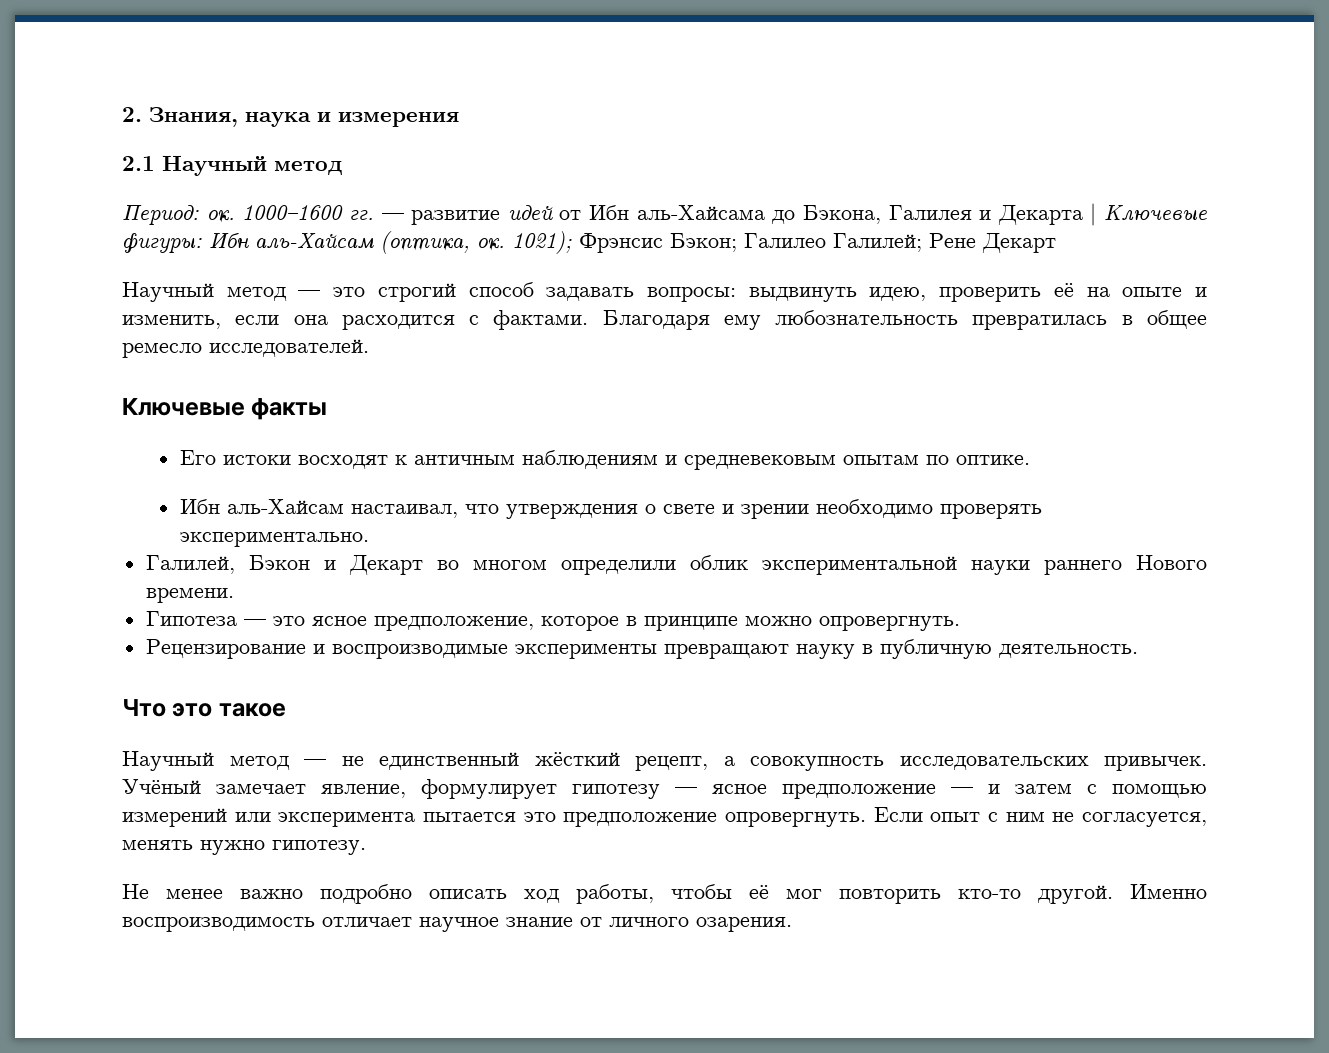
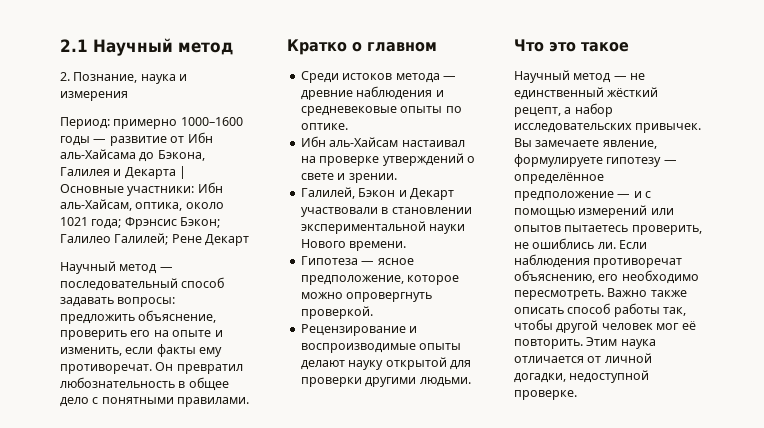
- 2. Знания, наука и измерения
  2.1 Научный метод
- Период: ок. 1000–1600 гг. — развитие идей от Ибн аль-Хайсама до Бэкона, Галилея и Декарта | Ключевые фигуры: Ибн аль-Хайсам (оптика, ок. 1021); Фрэнсис Бэкон; Галилео Галилей; Рене Декарт
+ 2. Познание, наука и измерения
+ Период: примерно 1000–1600 годы — развитие от Ибн аль-Хайсама до Бэкона, Галилея и Декарта | Основные участники: Ибн аль-Хайсам, оптика, около 1021 года; Фрэнсис Бэкон; Галилео Галилей; Рене Декарт
- Научный метод — это строгий способ задавать вопросы: выдвинуть идею, проверить её на опыте и изменить, если она расходится с фактами. Благодаря ему любознательность превратилась в общее ремесло исследователей.
- Ключевые факты
- Его истоки восходят к античным наблюдениям и средневековым опытам по оптике.
- Ибн аль-Хайсам настаивал, что утверждения о свете и зрении необходимо проверять экспериментально.
+ Научный метод — последовательный способ задавать вопросы: предложить объяснение, проверить его на опыте и изменить, если факты ему противоречат. Он превратил любознательность в общее дело с понятными правилами.
+ Кратко о главном
+ Среди истоков метода — древние наблюдения и средневековые опыты по оптике.
+ Ибн аль-Хайсам настаивал на проверке утверждений о свете и зрении.
- Галилей, Бэкон и Декарт во многом определили облик экспериментальной науки раннего Нового времени.
+ Галилей, Бэкон и Декарт участвовали в становлении экспериментальной науки Нового времени.
- Гипотеза — это ясное предположение, которое в принципе можно опровергнуть.
+ Гипотеза — ясное предположение, которое можно опровергнуть проверкой.
- Рецензирование и воспроизводимые эксперименты превращают науку в публичную деятельность.
+ Рецензирование и воспроизводимые опыты делают науку открытой для проверки другими людьми.
- Научный метод — не единственный жёсткий рецепт, а совокупность исследовательских привычек.
+ Научный метод — не единственный жёсткий рецепт, а набор исследовательских привычек.
- Учёный замечает явление, формулирует гипотезу — ясное предположение — и затем с помощью измерений или эксперимента пытается это предположение опровергнуть. Если опыт с ним не согласуется, менять нужно гипотезу.
- Не менее важно подробно описать ход работы, чтобы её мог повторить кто-то другой. Именно воспроизводимость отличает научное знание от личного озарения.
+ Вы замечаете явление, формулируете гипотезу — определённое предположение — и с помощью измерений или опытов пытаетесь проверить, не ошиблись ли. Если наблюдения противоречат объяснению, его необходимо пересмотреть. Важно также описать способ работы так, чтобы другой человек мог её повторить. Этим наука отличается от личной догадки, недоступной проверке.

